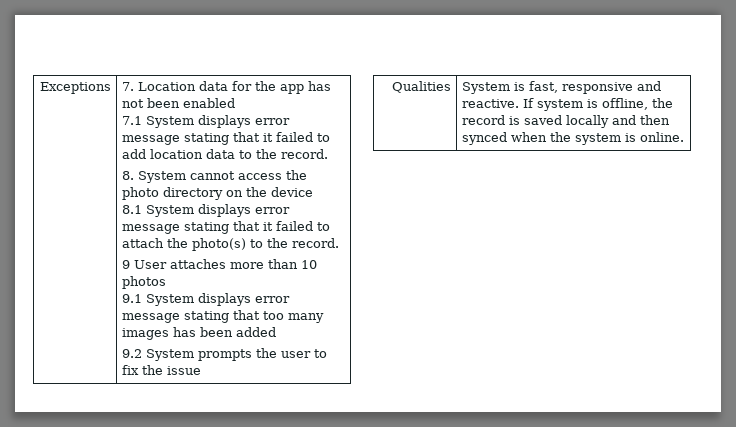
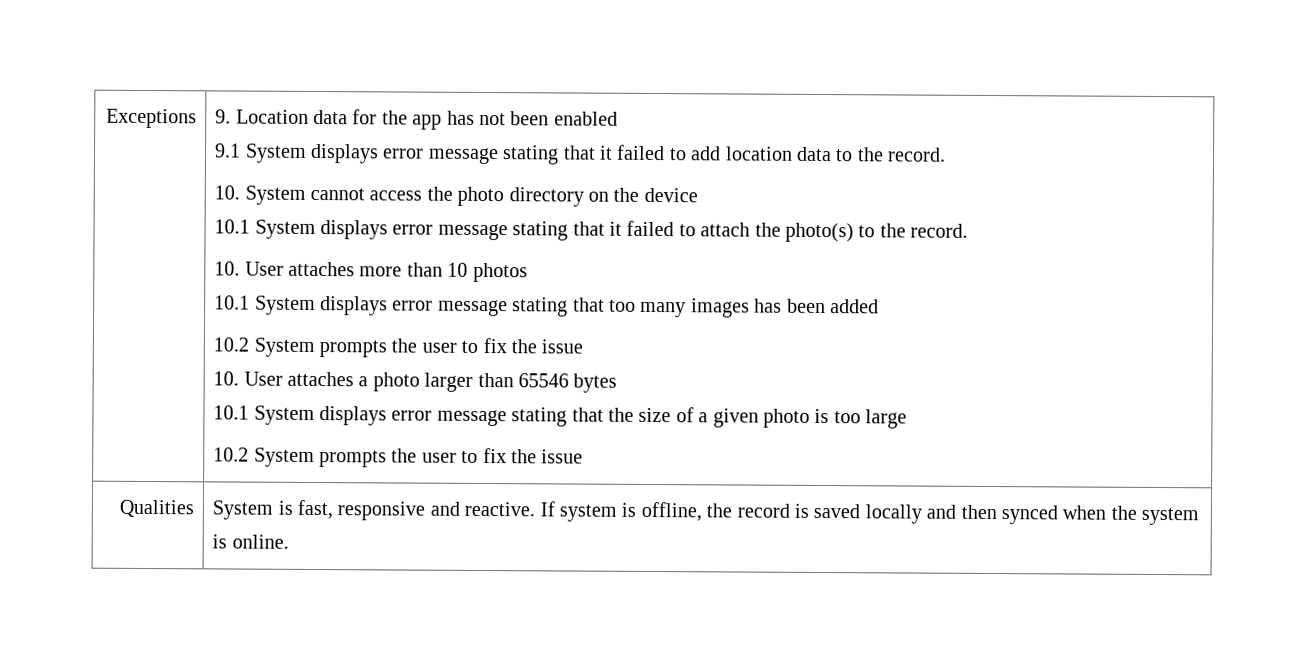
- 7. Location data for the app has not been enabled
+ 9. Location data for the app has not been enabled
- 7.1 System displays error message stating that it failed to add location data to the record.
+ 9.1 System displays error message stating that it failed to add location data to the record.
- 8. System cannot access the photo directory on the device
+ 10. System cannot access the photo directory on the device
- 8.1 System displays error message stating that it failed to attach the photo(s) to the record.
+ 10.1 System displays error message stating that it failed to attach the photo(s) to the record.
- 9 User attaches more than 10 photos
+ 10. User attaches more than 10 photos
- 9.1 System displays error message stating that too many images has been added
- 9.2 System prompts the user to fix the issue
+ 10.1 System displays error message stating that too many images has been added
+ 10.2 System prompts the user to fix the issue
+ 10. User attaches a photo larger than 65546 bytes
+ 10.1 System displays error message stating that the size of a given photo is too large
+ 10.2 System prompts the user to fix the issue

